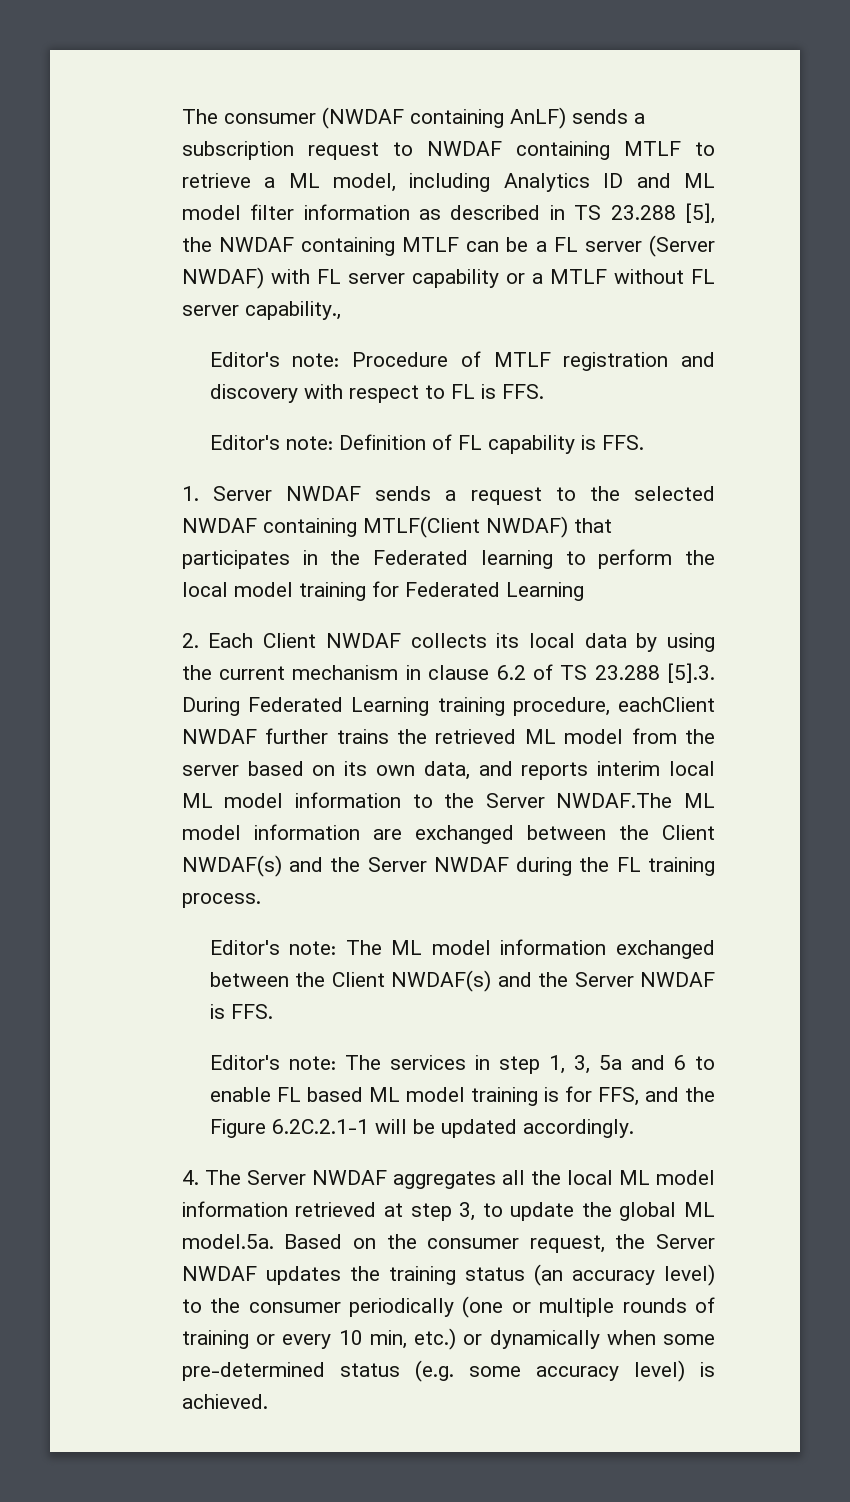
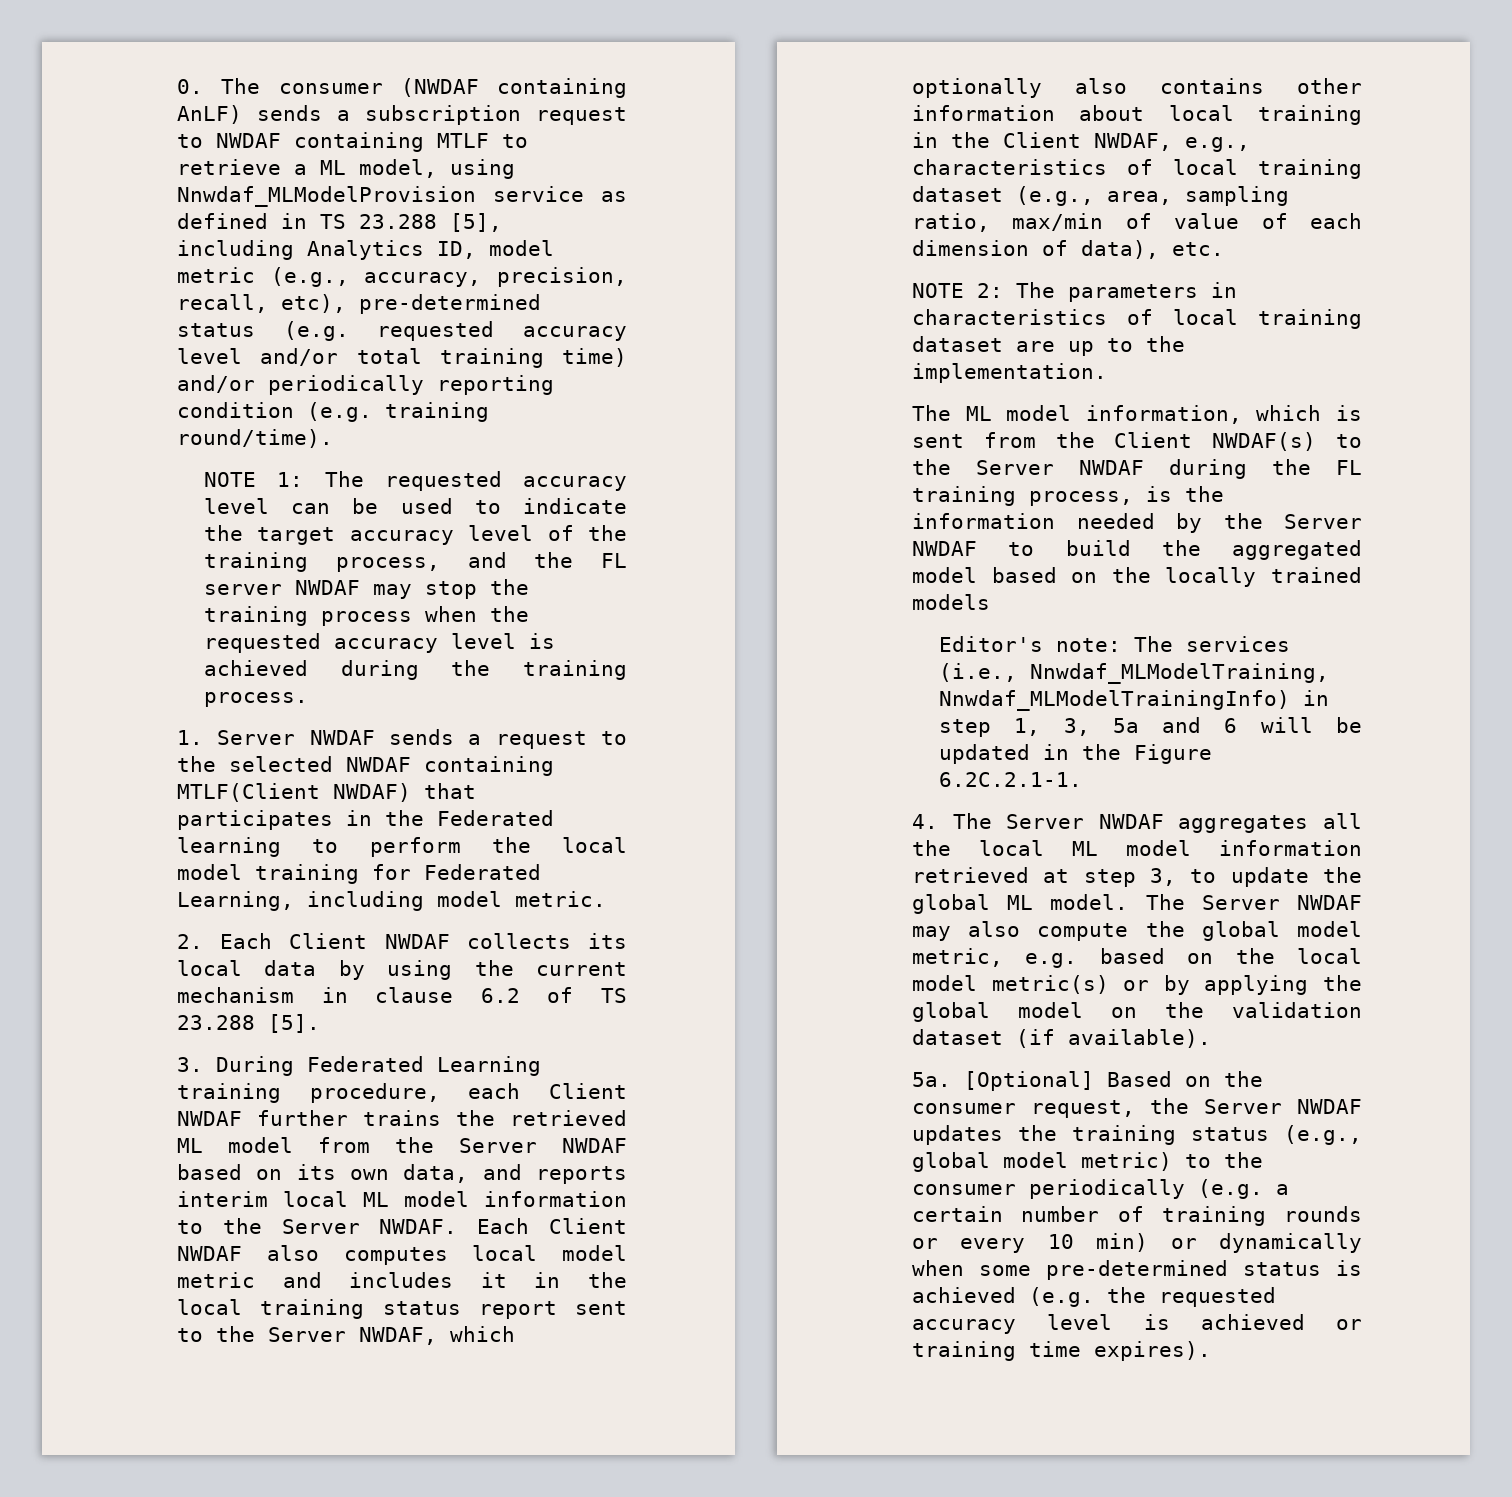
- The consumer (NWDAF containing AnLF) sends a subscription request to NWDAF containing MTLF to retrieve a ML model, including Analytics ID and ML model filter information as described in TS 23.288 [5], the NWDAF containing MTLF can be a FL server (Server NWDAF) with FL server capability or a MTLF without FL server capability.,
- Editor's note: Procedure of MTLF registration and discovery with respect to FL is FFS.
- Editor's note: Definition of FL capability is FFS.
+ 0. The consumer (NWDAF containing AnLF) sends a subscription request to NWDAF containing MTLF to retrieve a ML model, using Nnwdaf_MLModelProvision service as defined in TS 23.288 [5], including Analytics ID, model metric (e.g., accuracy, precision, recall, etc), pre-determined status (e.g. requested accuracy level and/or total training time) and/or periodically reporting condition (e.g. training round/time).
+ NOTE 1: The requested accuracy level can be used to indicate the target accuracy level of the training process, and the FL server NWDAF may stop the training process when the requested accuracy level is achieved during the training process.
- 1. Server NWDAF sends a request to the selected NWDAF containing MTLF(Client NWDAF) that participates in the Federated learning to perform the local model training for Federated Learning
+ 1. Server NWDAF sends a request to the selected NWDAF containing MTLF(Client NWDAF) that participates in the Federated learning to perform the local model training for Federated Learning, including model metric.
- 2. Each Client NWDAF collects its local data by using the current mechanism in clause 6.2 of TS 23.288 [5].3. During Federated Learning training procedure, eachClient NWDAF further trains the retrieved ML model from the server based on its own data, and reports interim local ML model information to the Server NWDAF.The ML model information are exchanged between the Client NWDAF(s) and the Server NWDAF during the FL training process.
- Editor's note: The ML model information exchanged between the Client NWDAF(s) and the Server NWDAF is FFS.
+ 2. Each Client NWDAF collects its local data by using the current mechanism in clause 6.2 of TS 23.288 [5].
+ 3. During Federated Learning training procedure, each Client NWDAF further trains the retrieved ML model from the Server NWDAF based on its own data, and reports interim local ML model information to the Server NWDAF. Each Client NWDAF also computes local model metric and includes it in the local training status report sent to the Server NWDAF, which optionally also contains other information about local training in the Client NWDAF, e.g., characteristics of local training dataset (e.g., area, sampling ratio, max/min of value of each dimension of data), etc.
+ NOTE 2: The parameters in characteristics of local training dataset are up to the implementation.
+ The ML model information, which is sent from the Client NWDAF(s) to the Server NWDAF during the FL training process, is the information needed by the Server NWDAF to build the aggregated model based on the locally trained models
- Editor's note: The services in step 1, 3, 5a and 6 to enable FL based ML model training is for FFS, and the Figure 6.2C.2.1-1 will be updated accordingly.
+ Editor's note: The services (i.e., Nnwdaf_MLModelTraining, Nnwdaf_MLModelTrainingInfo) in step 1, 3, 5a and 6 will be updated in the Figure 6.2C.2.1-1.
- 4. The Server NWDAF aggregates all the local ML model information retrieved at step 3, to update the global ML model.5a. Based on the consumer request, the Server NWDAF updates the training status (an accuracy level) to the consumer periodically (one or multiple rounds of training or every 10 min, etc.) or dynamically when some pre-determined status (e.g. some accuracy level) is achieved.
+ 4. The Server NWDAF aggregates all the local ML model information retrieved at step 3, to update the global ML model. The Server NWDAF may also compute the global model metric, e.g. based on the local model metric(s) or by applying the global model on the validation dataset (if available).
+ 5a. [Optional] Based on the consumer request, the Server NWDAF updates the training status (e.g., global model metric) to the consumer periodically (e.g. a certain number of training rounds or every 10 min) or dynamically when some pre-determined status is achieved (e.g. the requested accuracy level is achieved or training time expires).

